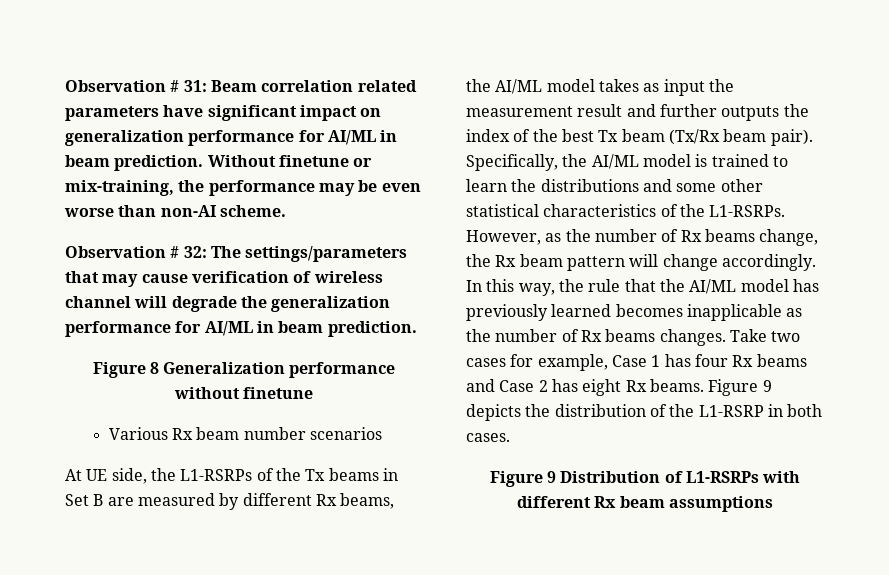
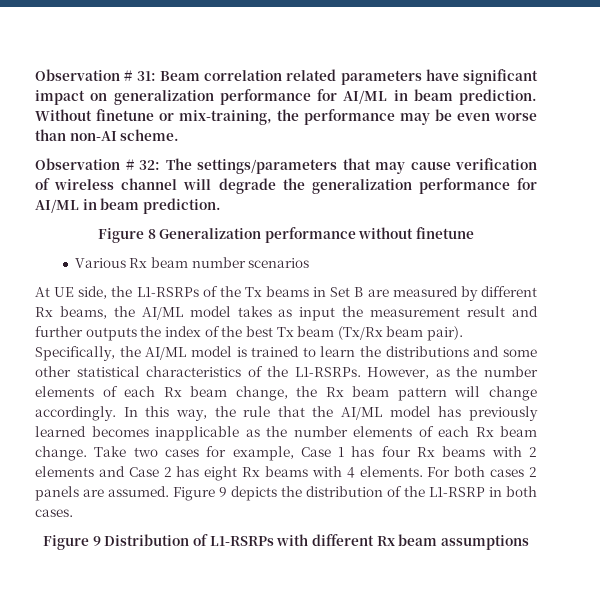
- However, as the number of Rx beams change, the Rx beam pattern will change accordingly.
+ However, as the number elements of each Rx beam change, the Rx beam pattern will change accordingly.
- In this way, the rule that the AI/ML model has previously learned becomes inapplicable as the number of Rx beams changes.
+ In this way, the rule that the AI/ML model has previously learned becomes inapplicable as the number elements of each Rx beam change.
- Take two cases for example, Case 1 has four Rx beams and Case 2 has eight Rx beams.
+ Take two cases for example, Case 1 has four Rx beams with 2 elements and Case 2 has eight Rx beams with 4 elements. For both cases 2 panels are assumed.

